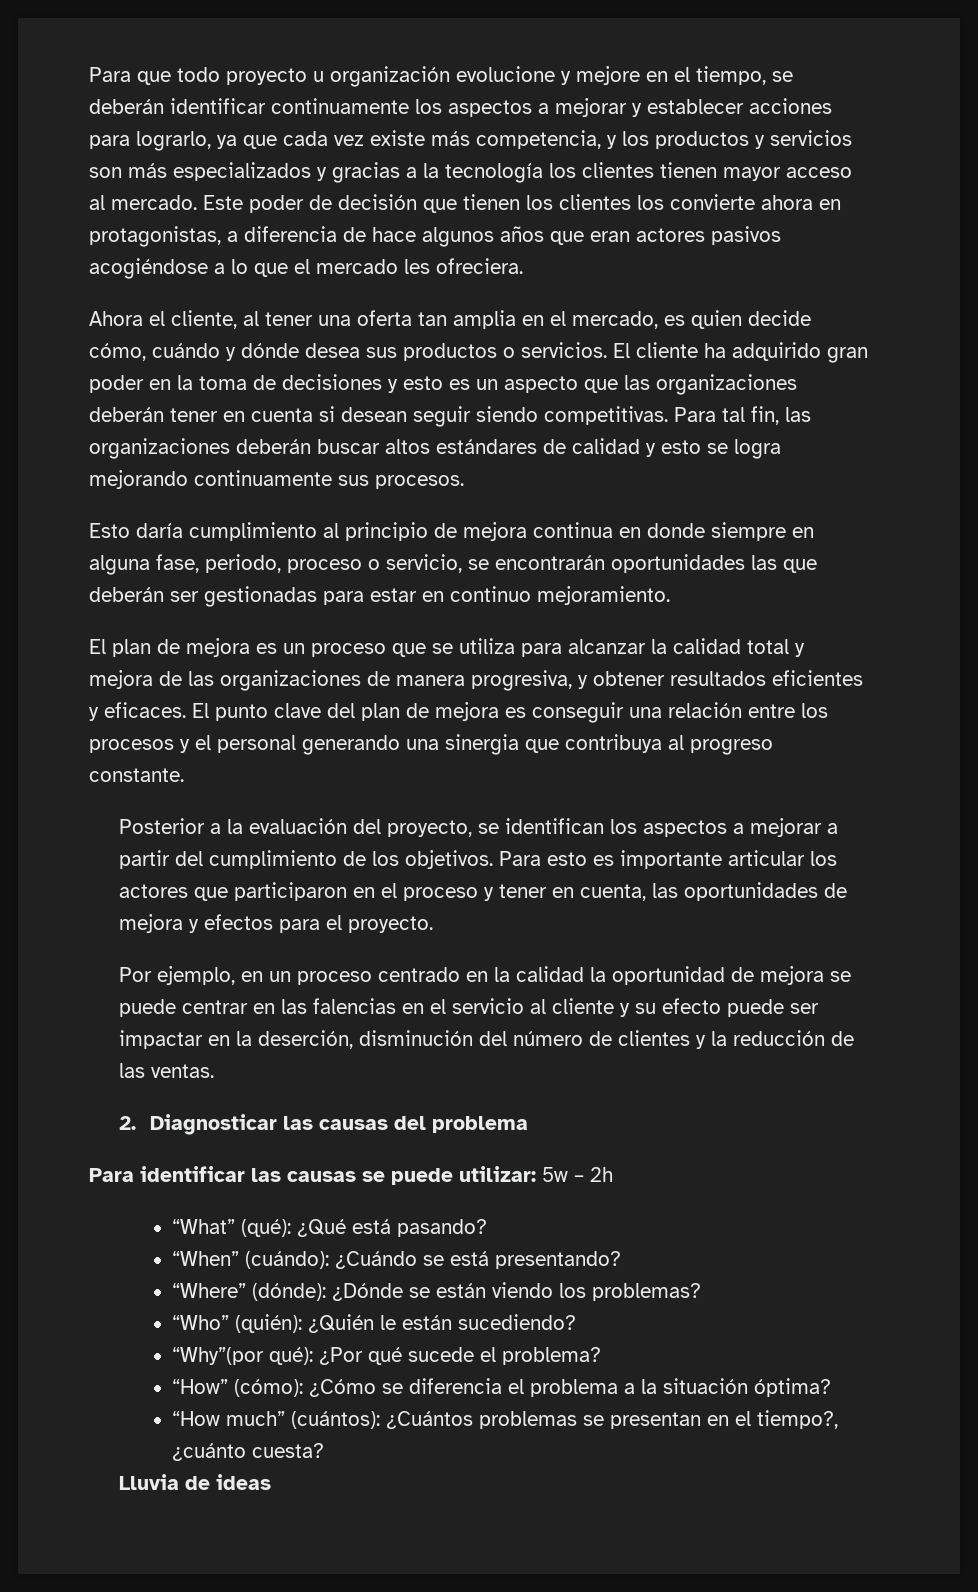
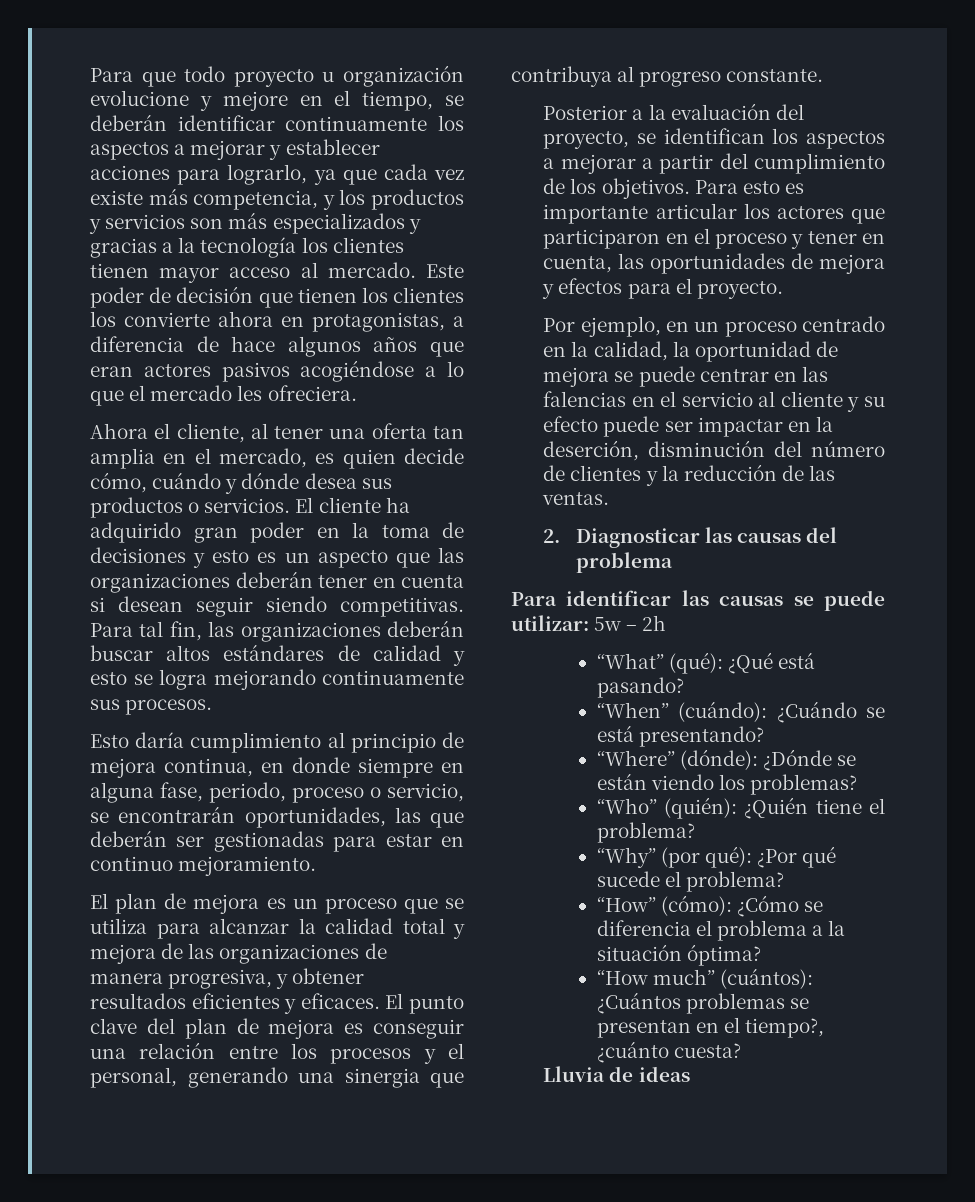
- Esto daría cumplimiento al principio de mejora continua en donde siempre en alguna fase, periodo, proceso o servicio, se encontrarán oportunidades las que deberán ser gestionadas para estar en continuo mejoramiento.
+ Esto daría cumplimiento al principio de mejora continua, en donde siempre en alguna fase, periodo, proceso o servicio, se encontrarán oportunidades, las que deberán ser gestionadas para estar en continuo mejoramiento.
- El punto clave del plan de mejora es conseguir una relación entre los procesos y el personal generando una sinergia que contribuya al progreso constante.
+ El punto clave del plan de mejora es conseguir una relación entre los procesos y el personal, generando una sinergia que contribuya al progreso constante.
- Por ejemplo, en un proceso centrado en la calidad la oportunidad de mejora se puede centrar en las falencias en el servicio al cliente y su efecto puede ser impactar en la deserción, disminución del número de clientes y la reducción de las ventas.
+ Por ejemplo, en un proceso centrado en la calidad, la oportunidad de mejora se puede centrar en las falencias en el servicio al cliente y su efecto puede ser impactar en la deserción, disminución del número de clientes y la reducción de las ventas.
- “Who” (quién): ¿Quién le están sucediendo?
- “Why”(por qué): ¿Por qué sucede el problema?
+ “Who” (quién): ¿Quién tiene el problema?
+ “Why” (por qué): ¿Por qué sucede el problema?

